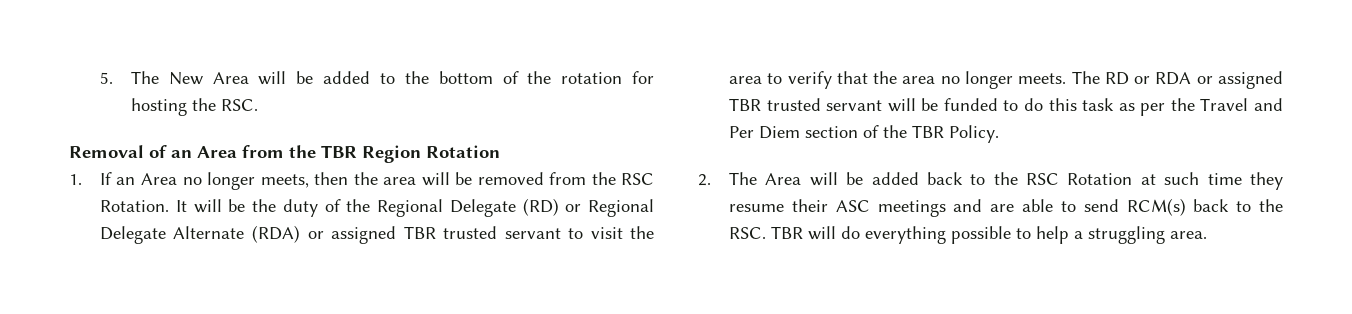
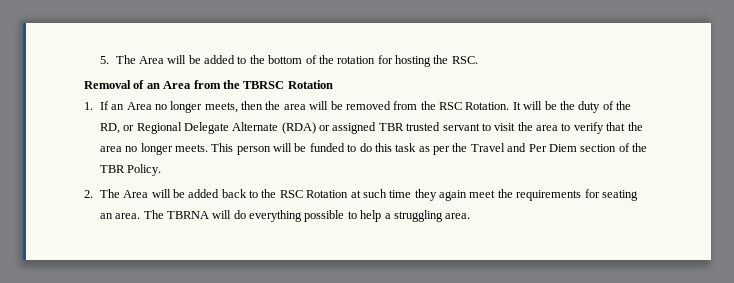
- 5. The New Area will be added to the bottom of the rotation for hosting the RSC.
+ 5. The Area will be added to the bottom of the rotation for hosting the RSC.
- Removal of an Area from the TBR Region Rotation
+ Removal of an Area from the TBRSC Rotation
- It will be the duty of the Regional Delegate (RD) or Regional Delegate Alternate (RDA) or assigned TBR trusted servant to visit the area to verify that the area no longer meets.
+ It will be the duty of the RD, or Regional Delegate Alternate (RDA) or assigned TBR trusted servant to visit the area to verify that the area no longer meets.
- The RD or RDA or assigned TBR trusted servant will be funded to do this task as per the Travel and Per Diem section of the TBR Policy.
+ This person will be funded to do this task as per the Travel and Per Diem section of the TBR Policy.
- 2. The Area will be added back to the RSC Rotation at such time they resume their ASC meetings and are able to send RCM(s) back to the RSC. TBR will do everything possible to help a struggling area.
+ 2. The Area will be added back to the RSC Rotation at such time they again meet the requirements for seating an area. The TBRNA will do everything possible to help a struggling area.

